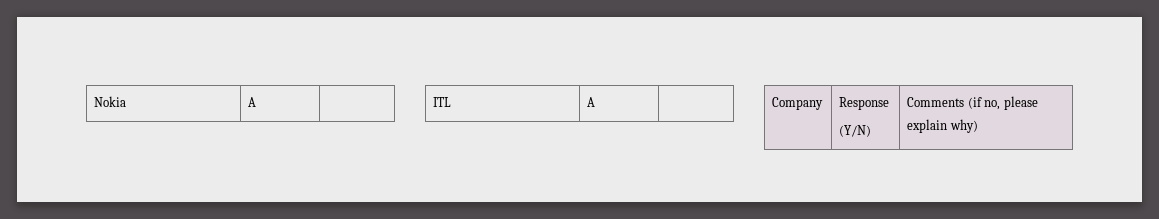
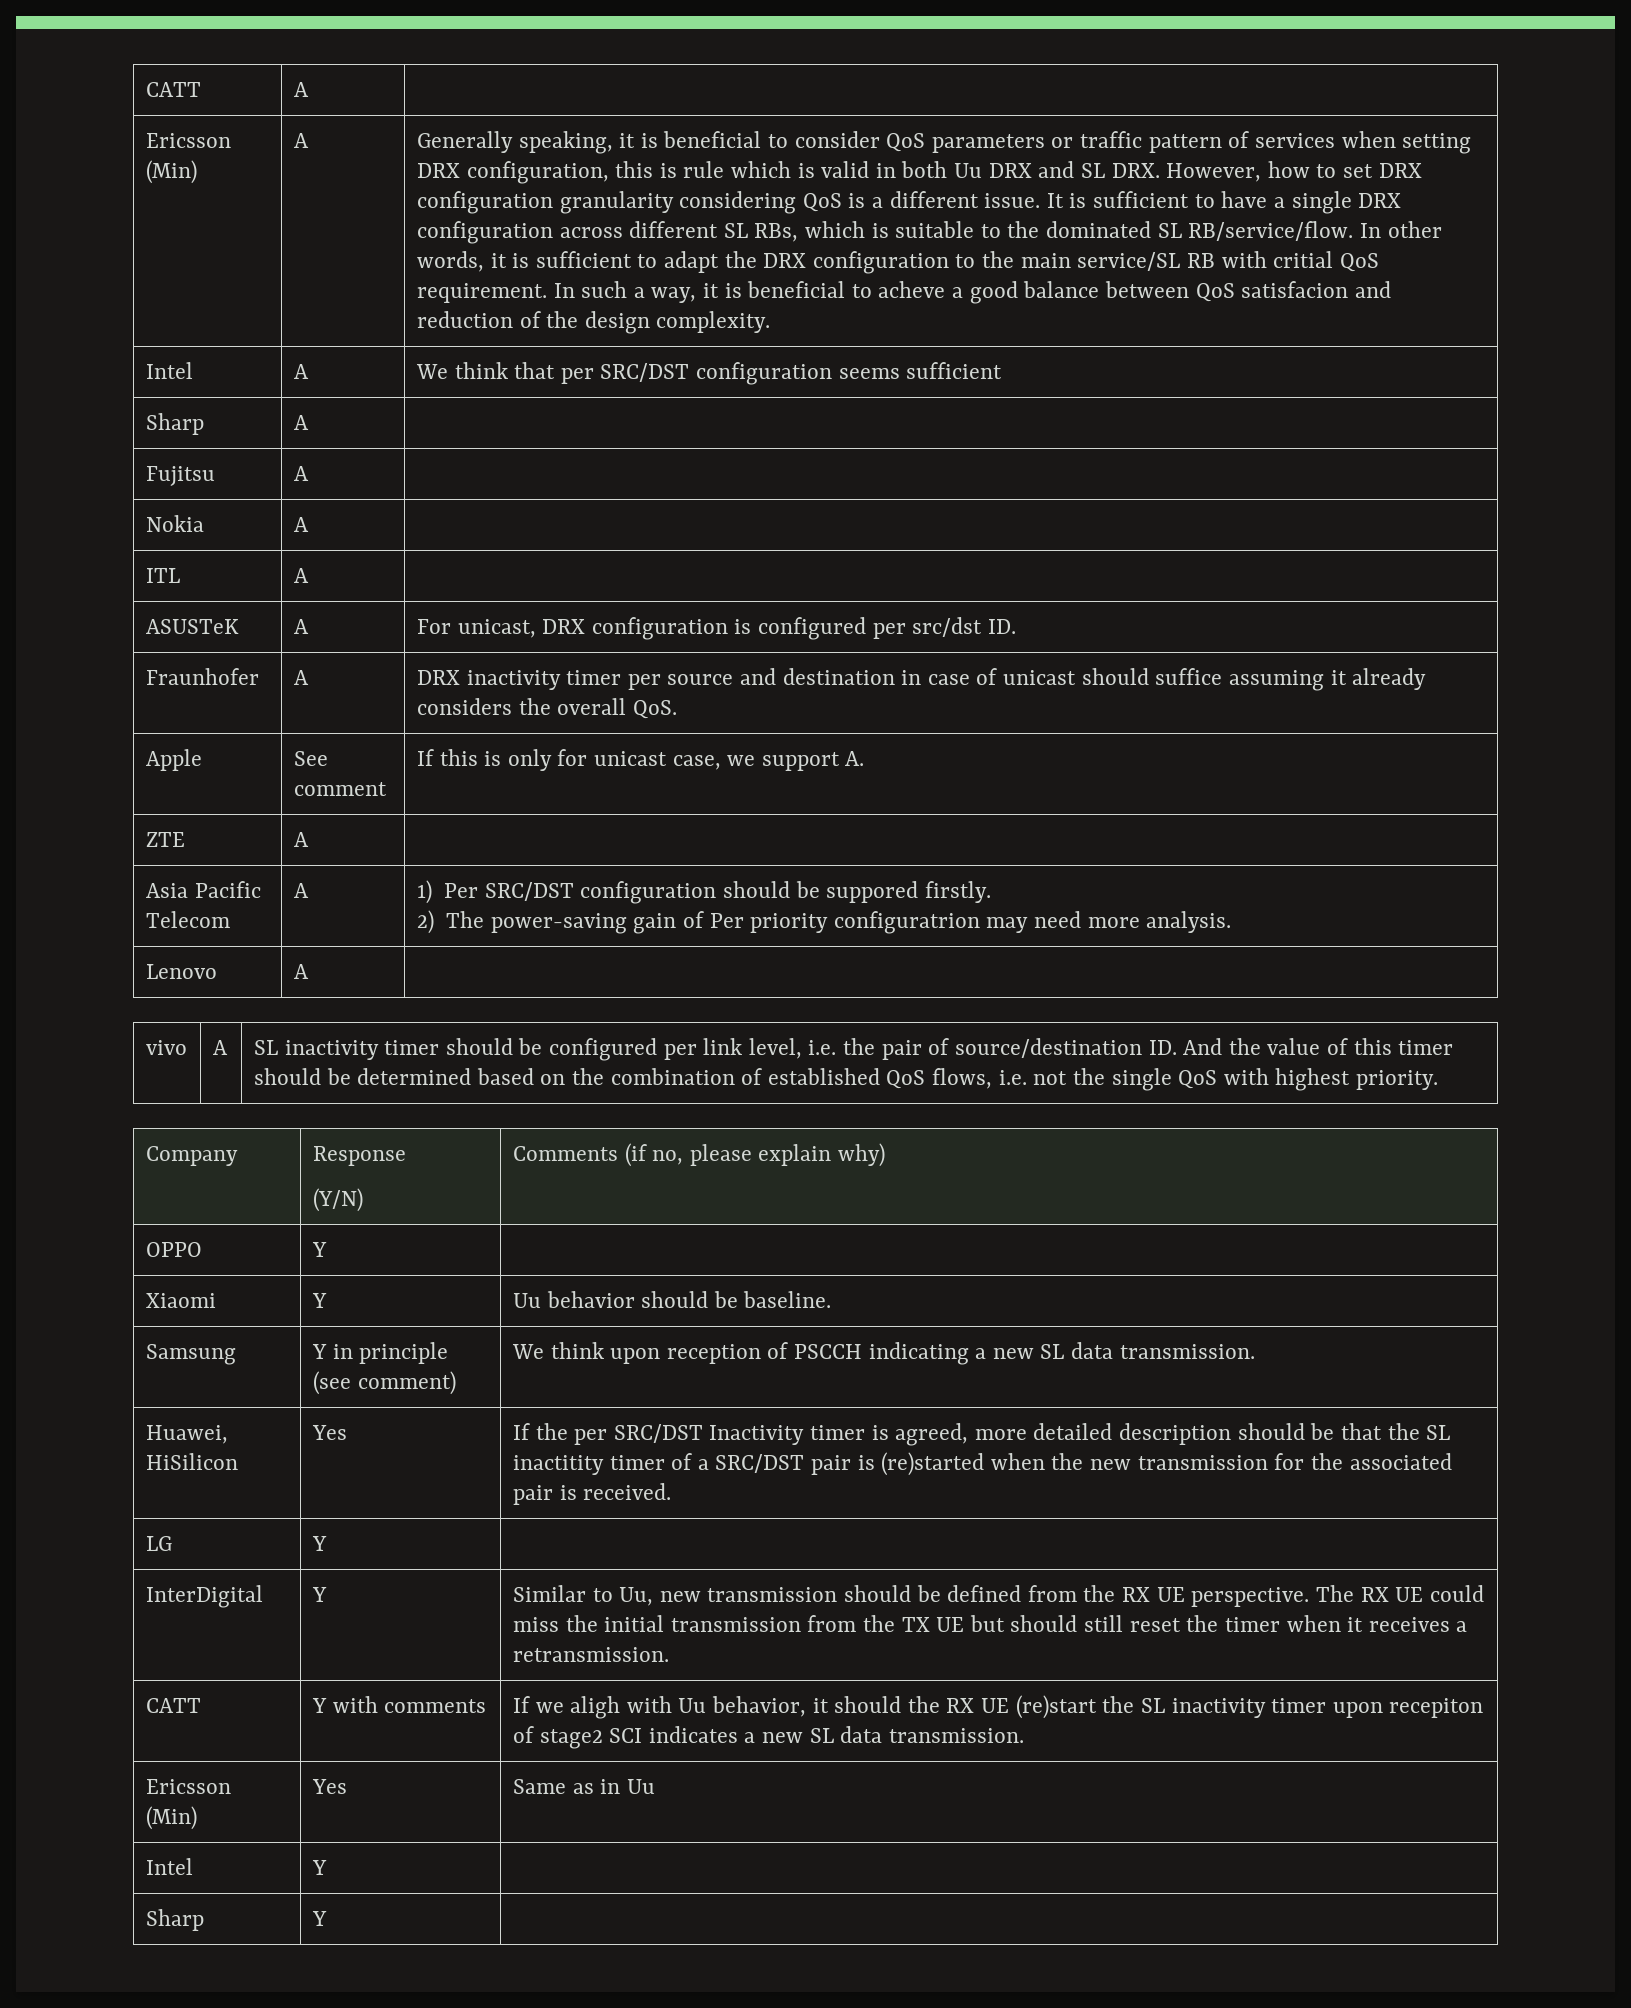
+ CATT | A |
+ Ericsson (Min) | A | Generally speaking, it is beneficial to consider QoS parameters or traffic pattern of services when setting DRX configuration, this is rule which is valid in both Uu DRX and SL DRX. However, how to set DRX configuration granularity considering QoS is a different issue. It is sufficient to have a single DRX configuration across different SL RBs, which is suitable to the dominated SL RB/service/flow. In other words, it is sufficient to adapt the DRX configuration to the main service/SL RB with critial QoS requirement. In such a way, it is beneficial to acheve a good balance between QoS satisfacion and reduction of the design complexity.
+ Intel | A | We think that per SRC/DST configuration seems sufficient
+ Sharp | A |
+ Fujitsu | A |
  Nokia | A |
  ITL | A |
+ ASUSTeK | A | For unicast, DRX configuration is configured per src/dst ID.
+ Fraunhofer | A | DRX inactivity timer per source and destination in case of unicast should suffice assuming it already considers the overall QoS.
+ Apple | See comment | If this is only for unicast case, we support A.
+ ZTE | A |
+ Asia Pacific Telecom | A | 1) Per SRC/DST configuration should be suppored firstly.
+ 2) The power-saving gain of Per priority configuratrion may need more analysis.
+ Lenovo | A |
+ vivo | A | SL inactivity timer should be configured per link level, i.e. the pair of source/destination ID. And the value of this timer should be determined based on the combination of established QoS flows, i.e. not the single QoS with highest priority.
+ OPPO | Y |
+ Xiaomi | Y | Uu behavior should be baseline.
+ Samsung | Y in principle (see comment) | We think upon reception of PSCCH indicating a new SL data transmission.
+ Huawei, HiSilicon | Yes | If the per SRC/DST Inactivity timer is agreed, more detailed description should be that the SL inactitity timer of a SRC/DST pair is (re)started when the new transmission for the associated pair is received.
+ LG | Y |
+ InterDigital | Y | Similar to Uu, new transmission should be defined from the RX UE perspective. The RX UE could miss the initial transmission from the TX UE but should still reset the timer when it receives a retransmission.
+ CATT | Y with comments | If we aligh with Uu behavior, it should the RX UE (re)start the SL inactivity timer upon recepiton of stage2 SCI indicates a new SL data transmission.
+ Ericsson (Min) | Yes | Same as in Uu
+ Intel | Y |
+ Sharp | Y |

